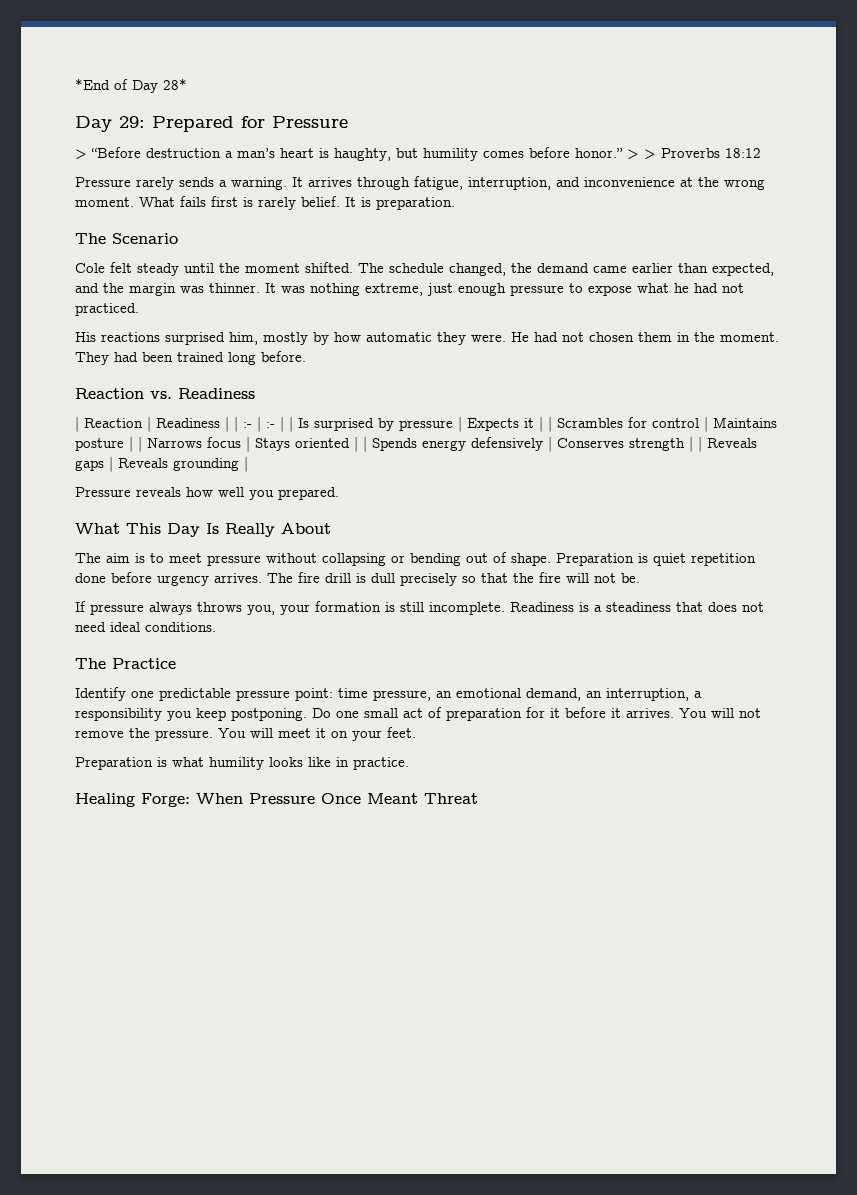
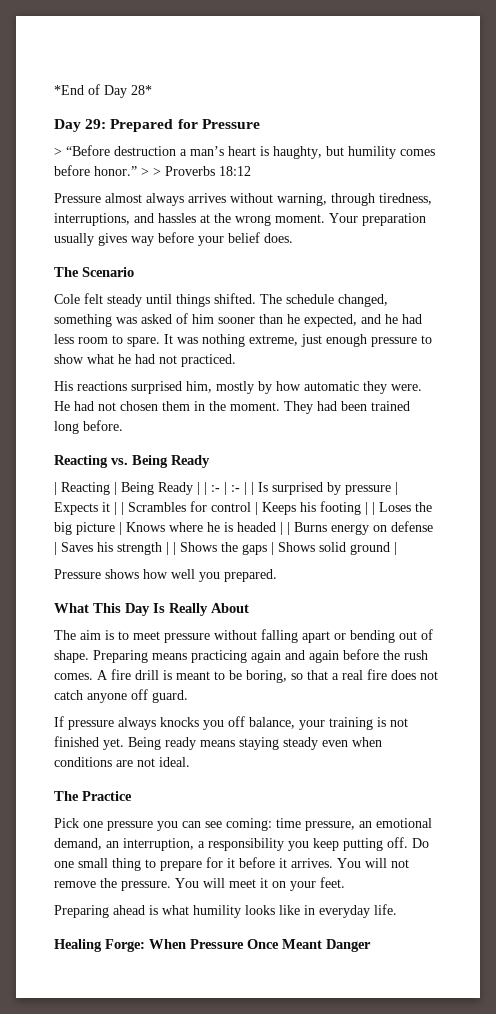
- Pressure rarely sends a warning. It arrives through fatigue, interruption, and inconvenience at the wrong moment. What fails first is rarely belief. It is preparation.
+ Pressure almost always arrives without warning, through tiredness, interruptions, and hassles at the wrong moment. Your preparation usually gives way before your belief does.
- Cole felt steady until the moment shifted.
+ Cole felt steady until things shifted.
- The schedule changed, the demand came earlier than expected, and the margin was thinner.
+ The schedule changed, something was asked of him sooner than he expected, and he had less room to spare.
- It was nothing extreme, just enough pressure to expose what he had not practiced.
+ It was nothing extreme, just enough pressure to show what he had not practiced.
- Reaction vs. Readiness
- | Reaction | Readiness | | :- | :- | | Is surprised by pressure | Expects it | | Scrambles for control | Maintains posture | | Narrows focus | Stays oriented | | Spends energy defensively | Conserves strength | | Reveals gaps | Reveals grounding |
+ Reacting vs. Being Ready
+ | Reacting | Being Ready | | :- | :- | | Is surprised by pressure | Expects it | | Scrambles for control | Keeps his footing | | Loses the big picture | Knows where he is headed | | Burns energy on defense | Saves his strength | | Shows the gaps | Shows solid ground |
- Pressure reveals how well you prepared.
+ Pressure shows how well you prepared.
- The aim is to meet pressure without collapsing or bending out of shape.
+ The aim is to meet pressure without falling apart or bending out of shape.
- Preparation is quiet repetition done before urgency arrives. The fire drill is dull precisely so that the fire will not be.
- If pressure always throws you, your formation is still incomplete. Readiness is a steadiness that does not need ideal conditions.
+ Preparing means practicing again and again before the rush comes. A fire drill is meant to be boring, so that a real fire does not catch anyone off guard.
+ If pressure always knocks you off balance, your training is not finished yet. Being ready means staying steady even when conditions are not ideal.
  The Practice
- Identify one predictable pressure point: time pressure, an emotional demand, an interruption, a responsibility you keep postponing.
+ Pick one pressure you can see coming: time pressure, an emotional demand, an interruption, a responsibility you keep putting off.
- Do one small act of preparation for it before it arrives.
+ Do one small thing to prepare for it before it arrives.
- Preparation is what humility looks like in practice.
+ Preparing ahead is what humility looks like in everyday life.
- Healing Forge: When Pressure Once Meant Threat
+ Healing Forge: When Pressure Once Meant Danger

